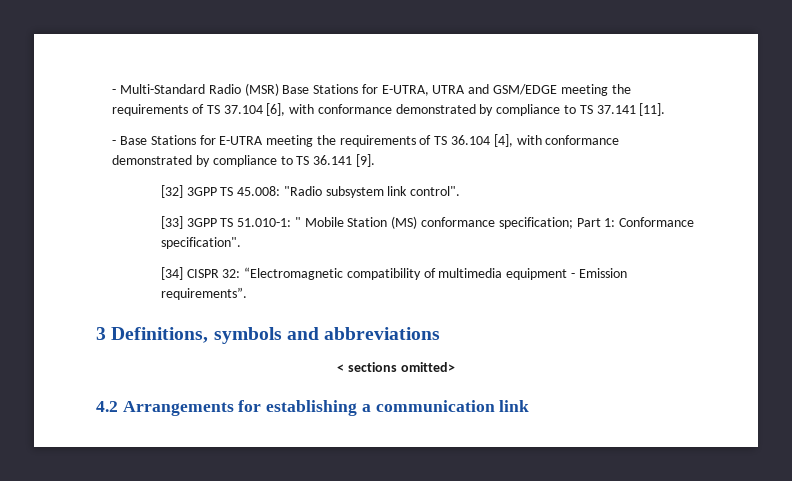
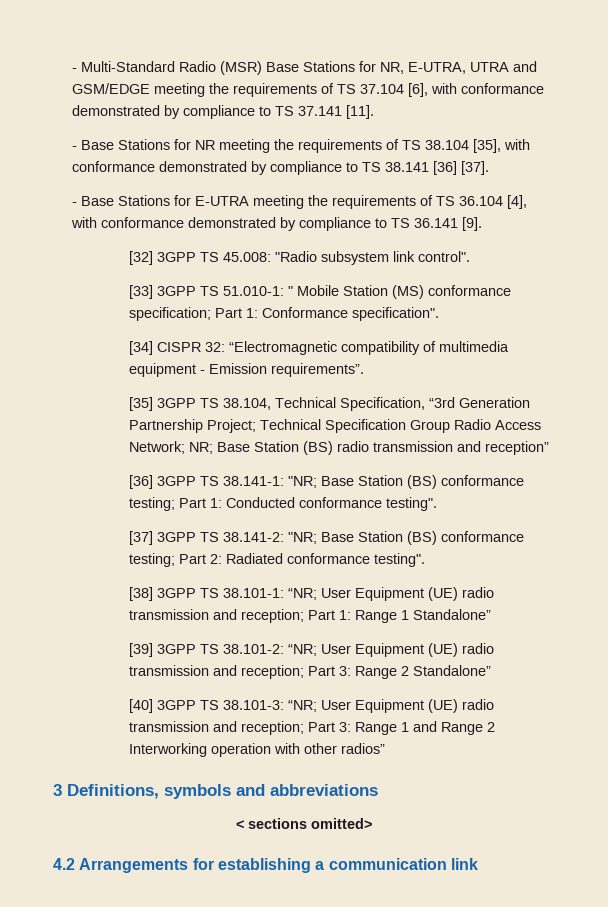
- - Multi-Standard Radio (MSR) Base Stations for E-UTRA, UTRA and GSM/EDGE meeting the requirements of TS 37.104 [6], with conformance demonstrated by compliance to TS 37.141 [11].
+ - Multi-Standard Radio (MSR) Base Stations for NR, E-UTRA, UTRA and GSM/EDGE meeting the requirements of TS 37.104 [6], with conformance demonstrated by compliance to TS 37.141 [11].
+ - Base Stations for NR meeting the requirements of TS 38.104 [35], with conformance demonstrated by compliance to TS 38.141 [36] [37].
+ [35] 3GPP TS 38.104, Technical Specification, “3rd Generation Partnership Project; Technical Specification Group Radio Access Network; NR; Base Station (BS) radio transmission and reception”
+ [36] 3GPP TS 38.141-1: "NR; Base Station (BS) conformance testing; Part 1: Conducted conformance testing".
+ [37] 3GPP TS 38.141-2: "NR; Base Station (BS) conformance testing; Part 2: Radiated conformance testing".
+ [38] 3GPP TS 38.101-1: “NR; User Equipment (UE) radio transmission and reception; Part 1: Range 1 Standalone”
+ [39] 3GPP TS 38.101-2: “NR; User Equipment (UE) radio transmission and reception; Part 3: Range 2 Standalone”
+ [40] 3GPP TS 38.101-3: “NR; User Equipment (UE) radio transmission and reception; Part 3: Range 1 and Range 2 Interworking operation with other radios”

